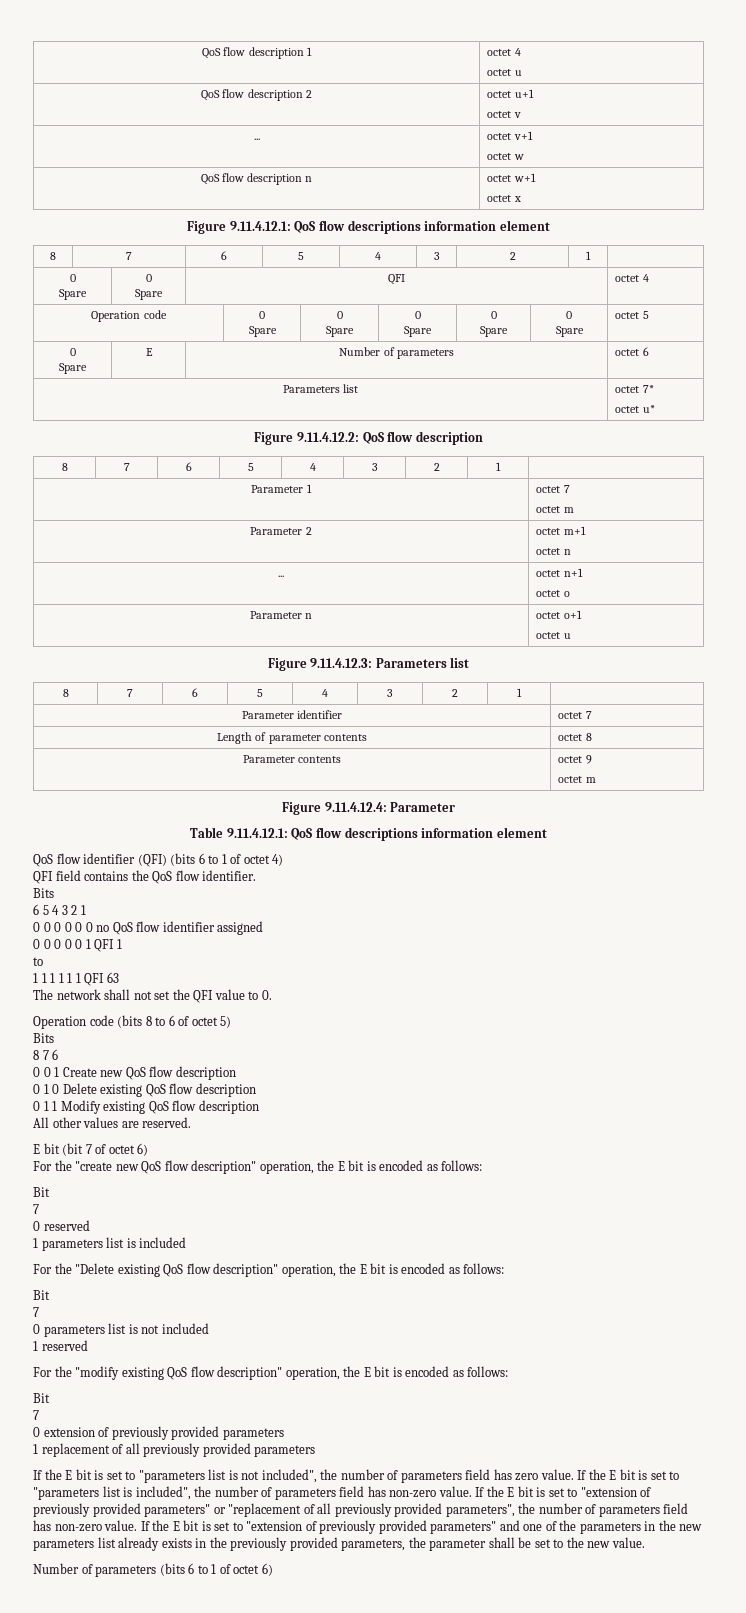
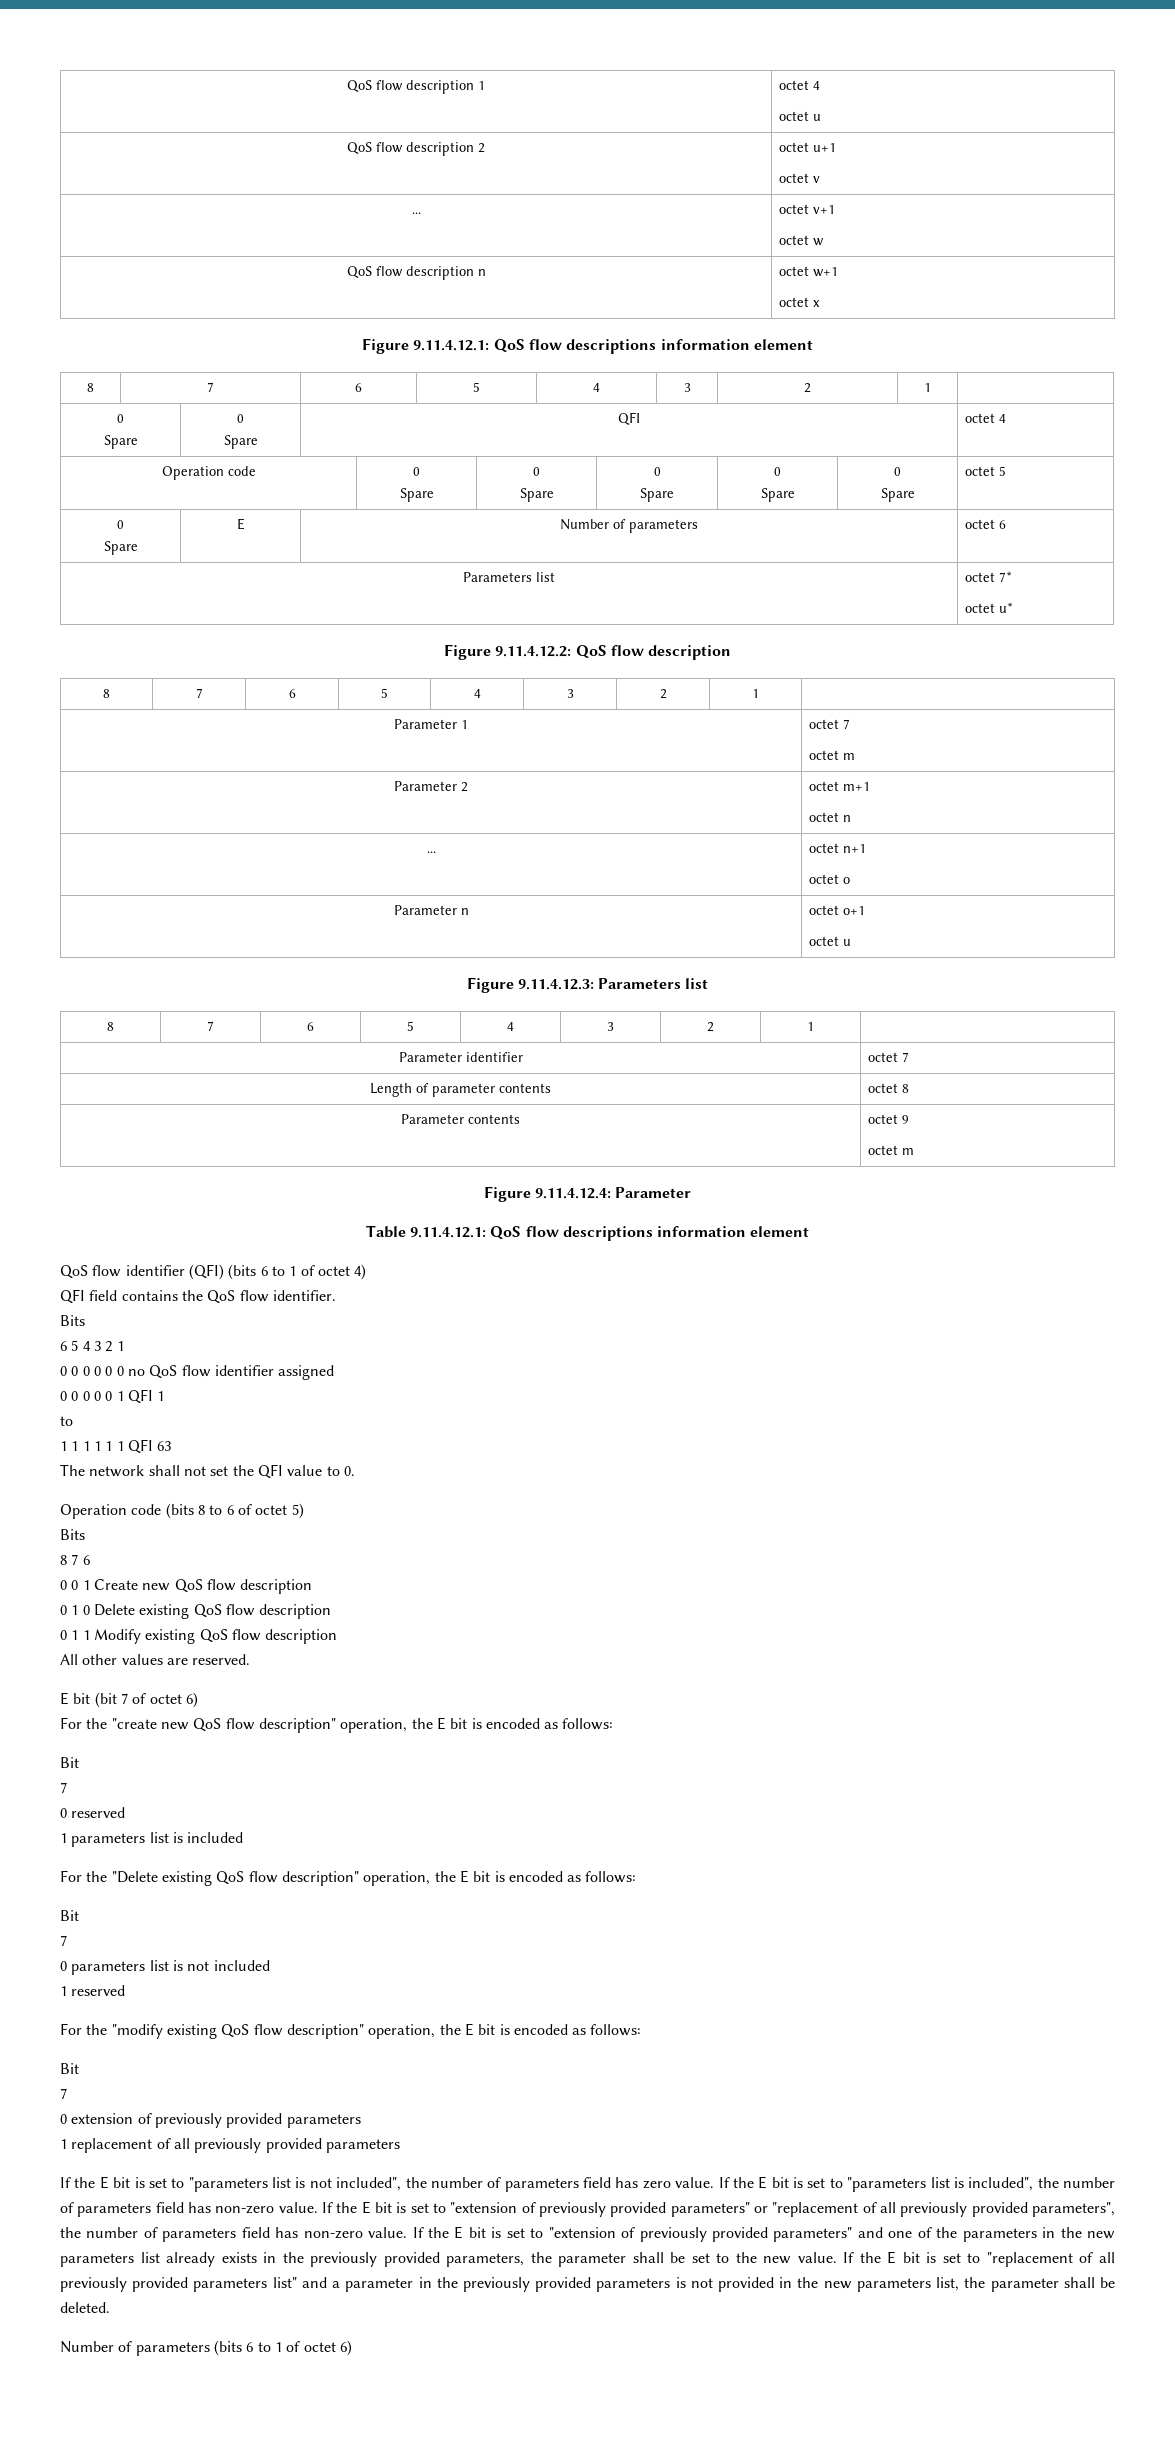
+ If the E bit is set to "replacement of all previously provided parameters list" and a parameter in the previously provided parameters is not provided in the new parameters list, the parameter shall be deleted.

